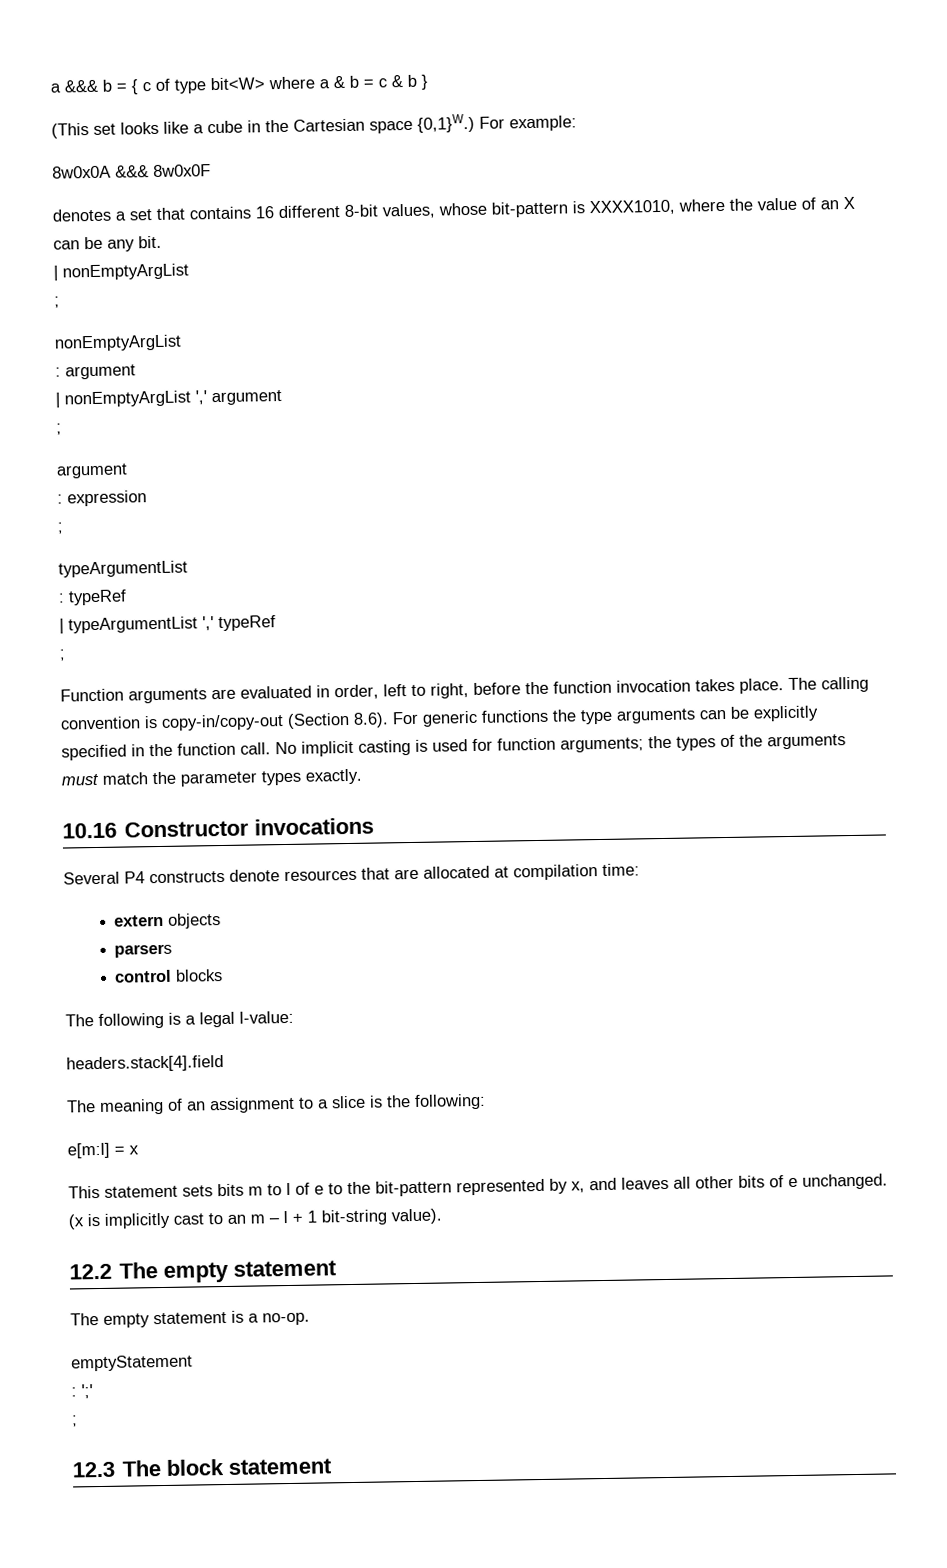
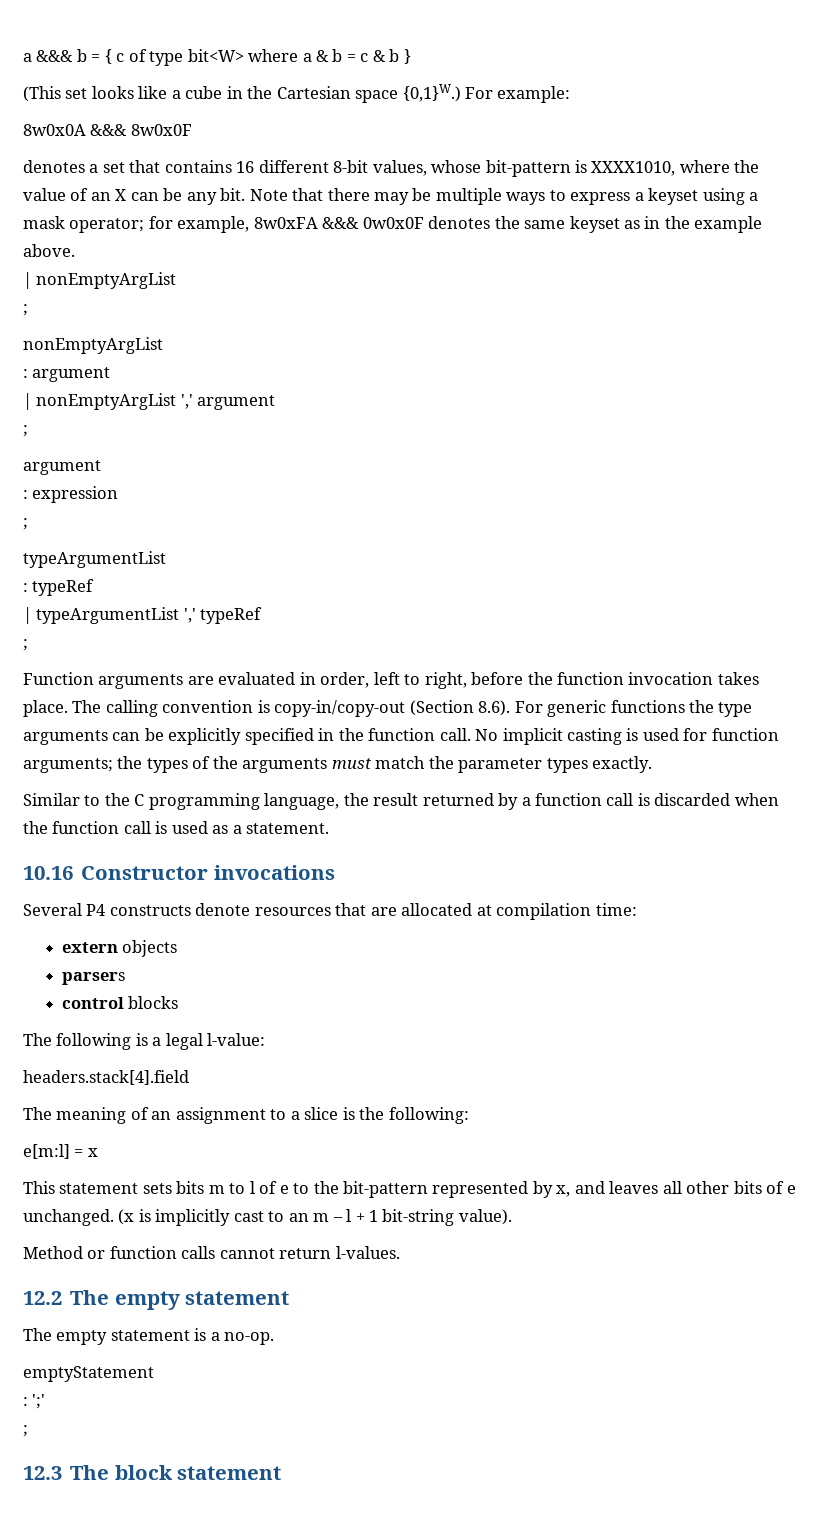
+ Note that there may be multiple ways to express a keyset using a mask operator; for example, 8w0xFA &&& 0w0x0F denotes the same keyset as in the example above.
+ Similar to the C programming language, the result returned by a function call is discarded when the function call is used as a statement.
+ Method or function calls cannot return l-values.

